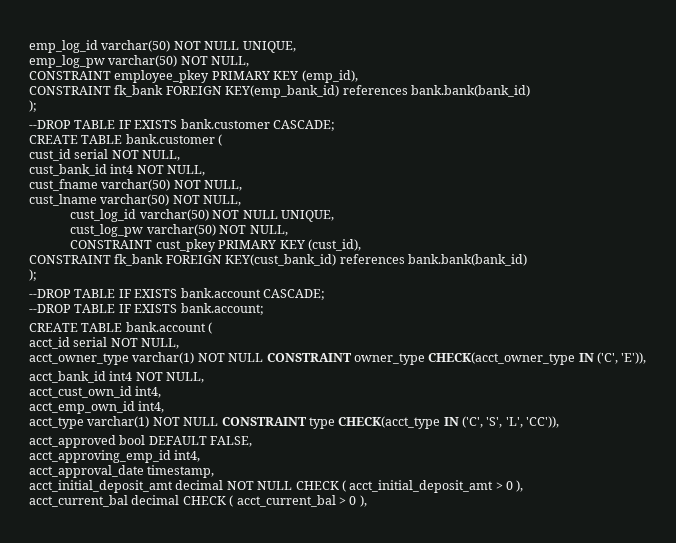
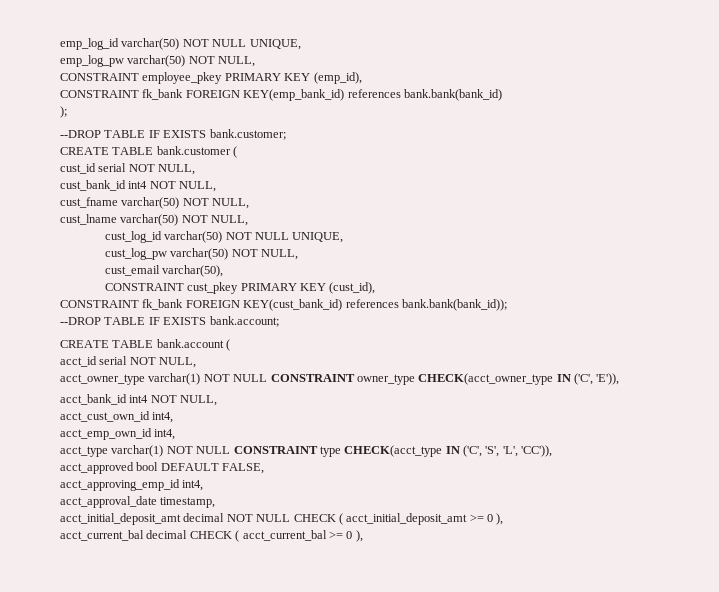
- --DROP TABLE IF EXISTS bank.customer CASCADE;
+ --DROP TABLE IF EXISTS bank.customer;
+ cust_email varchar(50),
- CONSTRAINT fk_bank FOREIGN KEY(cust_bank_id) references bank.bank(bank_id)
- );
- --DROP TABLE IF EXISTS bank.account CASCADE;
+ CONSTRAINT fk_bank FOREIGN KEY(cust_bank_id) references bank.bank(bank_id));
- acct_initial_deposit_amt decimal NOT NULL CHECK ( acct_initial_deposit_amt > 0 ),
+ acct_initial_deposit_amt decimal NOT NULL CHECK ( acct_initial_deposit_amt >= 0 ),
- acct_current_bal decimal CHECK ( acct_current_bal > 0 ),
+ acct_current_bal decimal CHECK ( acct_current_bal >= 0 ),

